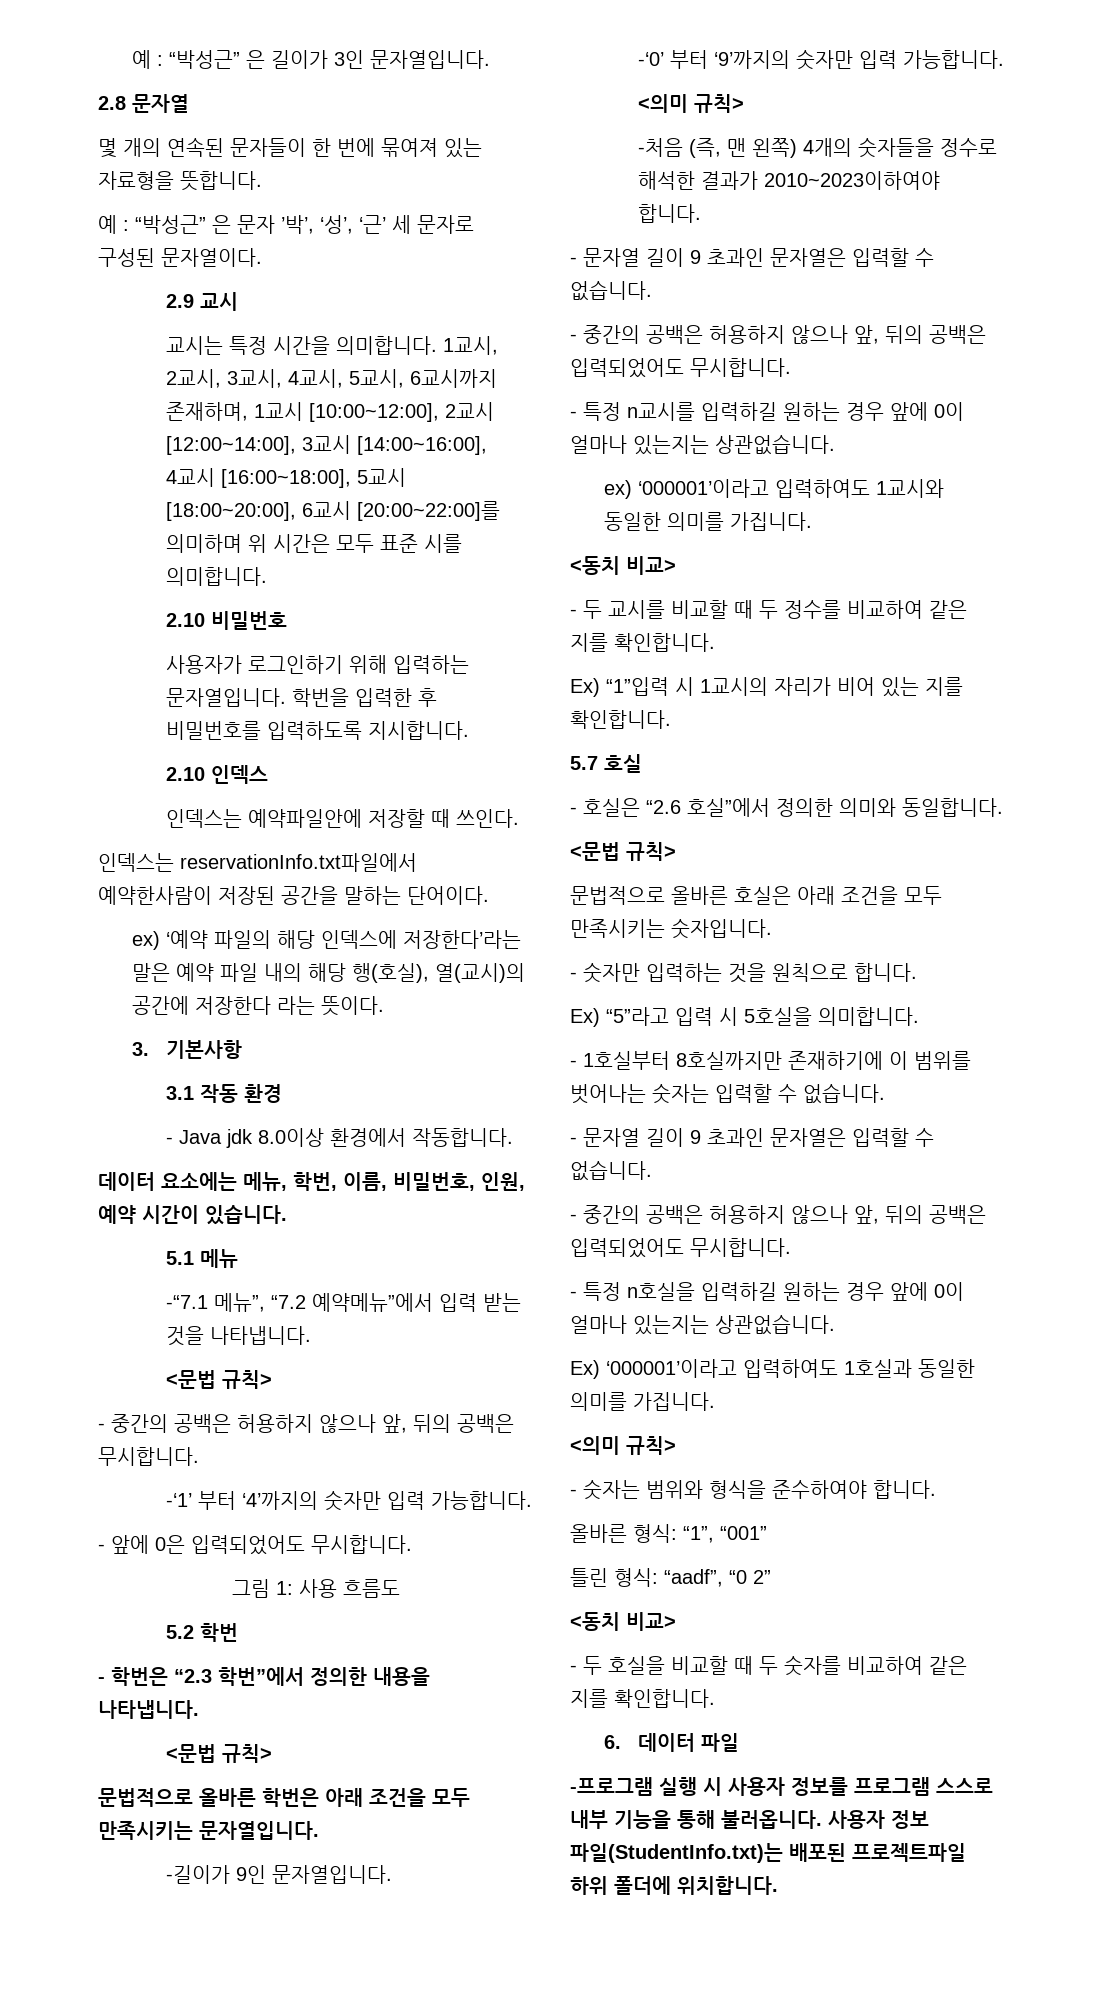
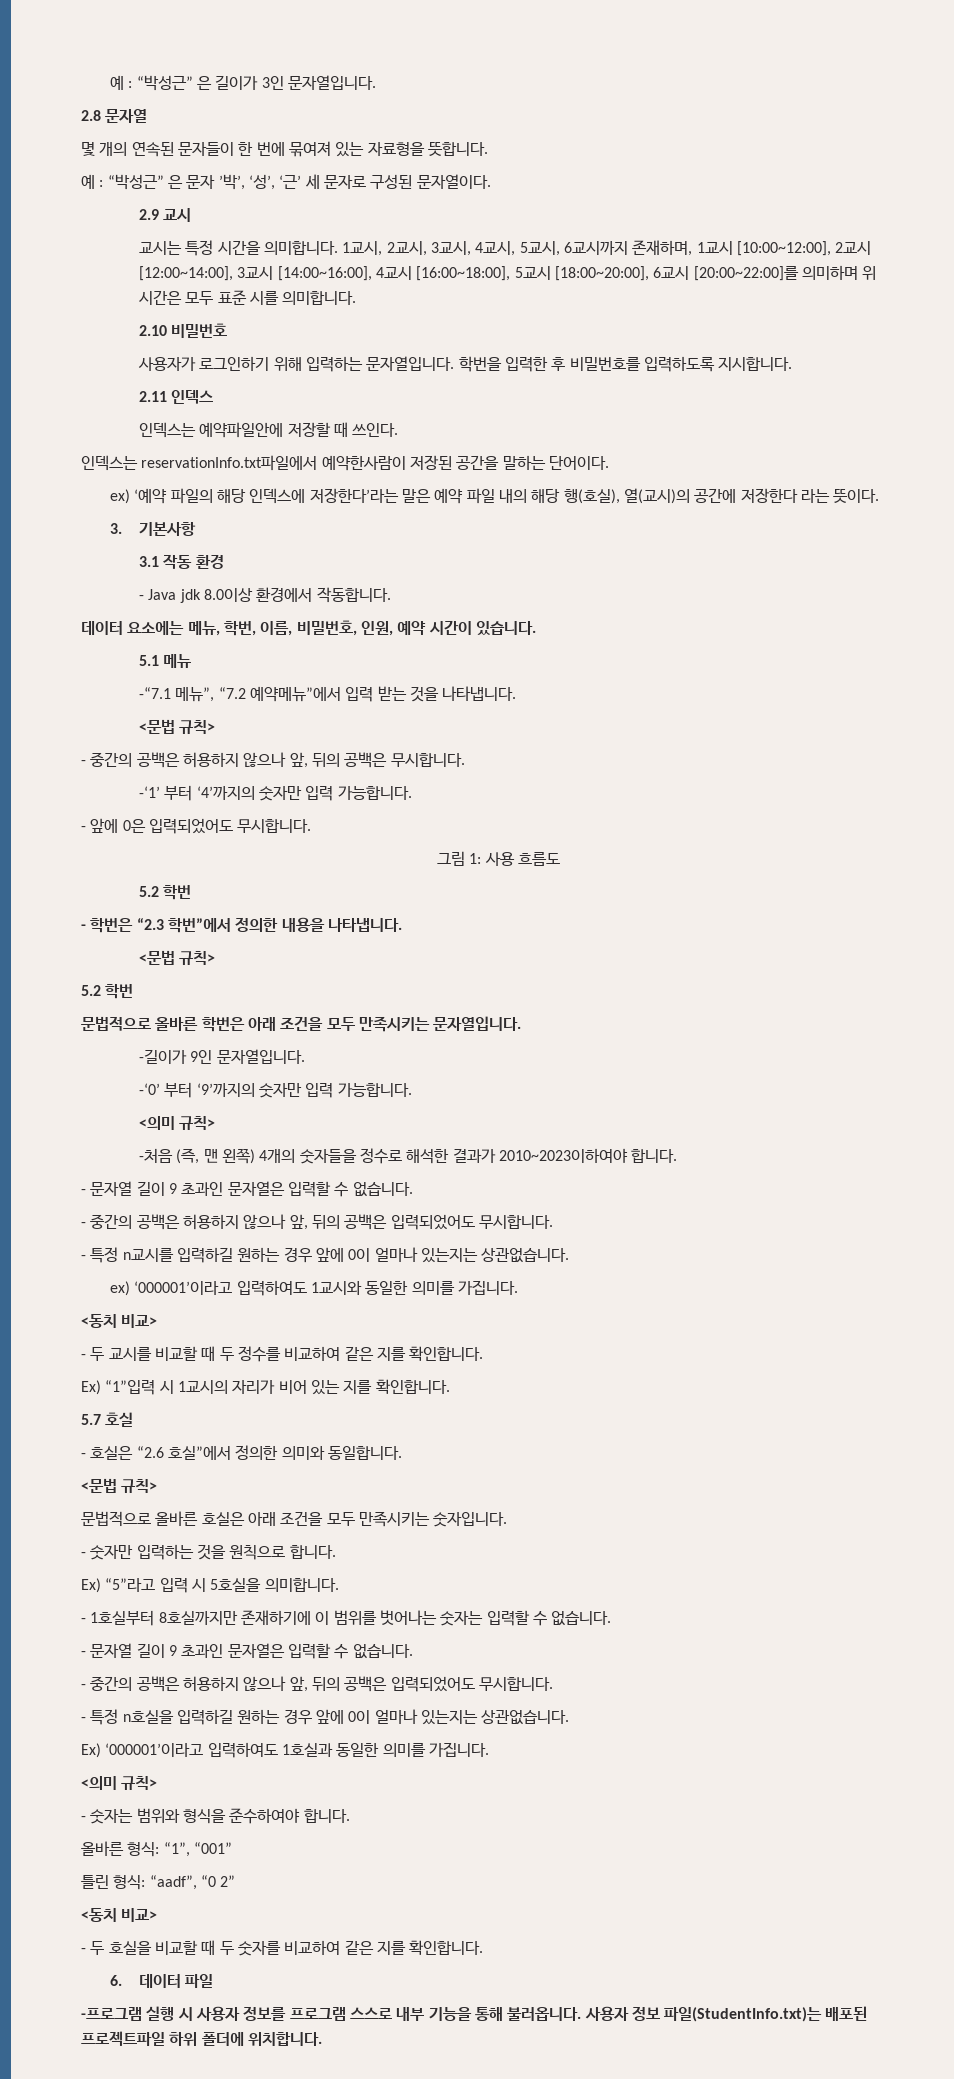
- 2.10 인덱스
+ 2.11 인덱스
  - 학번은 “2.3 학번”에서 정의한 내용을 나타냅니다.
  <문법 규칙>
+ 5.2 학번

